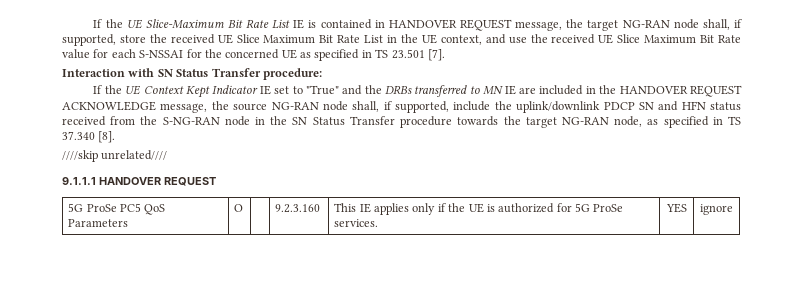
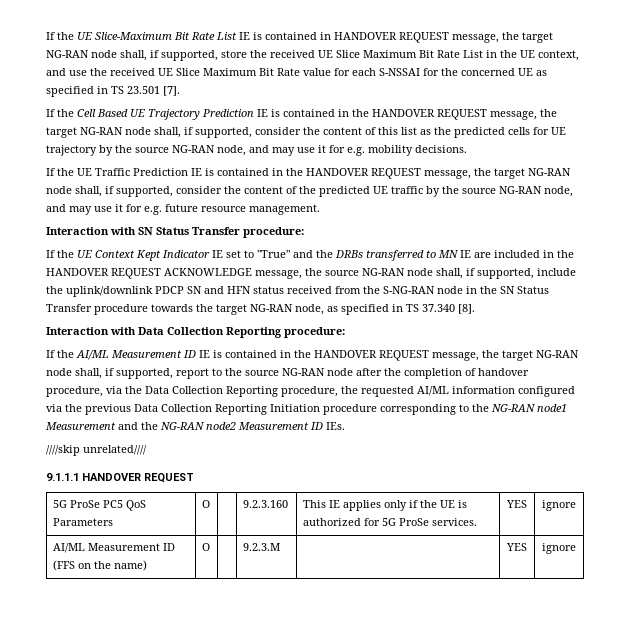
+ If the Cell Based UE Trajectory Prediction IE is contained in the HANDOVER REQUEST message, the target NG-RAN node shall, if supported, consider the content of this list as the predicted cells for UE trajectory by the source NG-RAN node, and may use it for e.g. mobility decisions.
+ If the UE Traffic Prediction IE is contained in the HANDOVER REQUEST message, the target NG-RAN node shall, if supported, consider the content of the predicted UE traffic by the source NG-RAN node, and may use it for e.g. future resource management.
+ Interaction with Data Collection Reporting procedure:
+ If the AI/ML Measurement ID IE is contained in the HANDOVER REQUEST message, the target NG-RAN node shall, if supported, report to the source NG-RAN node after the completion of handover procedure, via the Data Collection Reporting procedure, the requested AI/ML information configured via the previous Data Collection Reporting Initiation procedure corresponding to the NG-RAN node1 Measurement and the NG-RAN node2 Measurement ID IEs.
+ AI/ML Measurement ID (FFS on the name) | O | | 9.2.3.M | | YES | ignore

